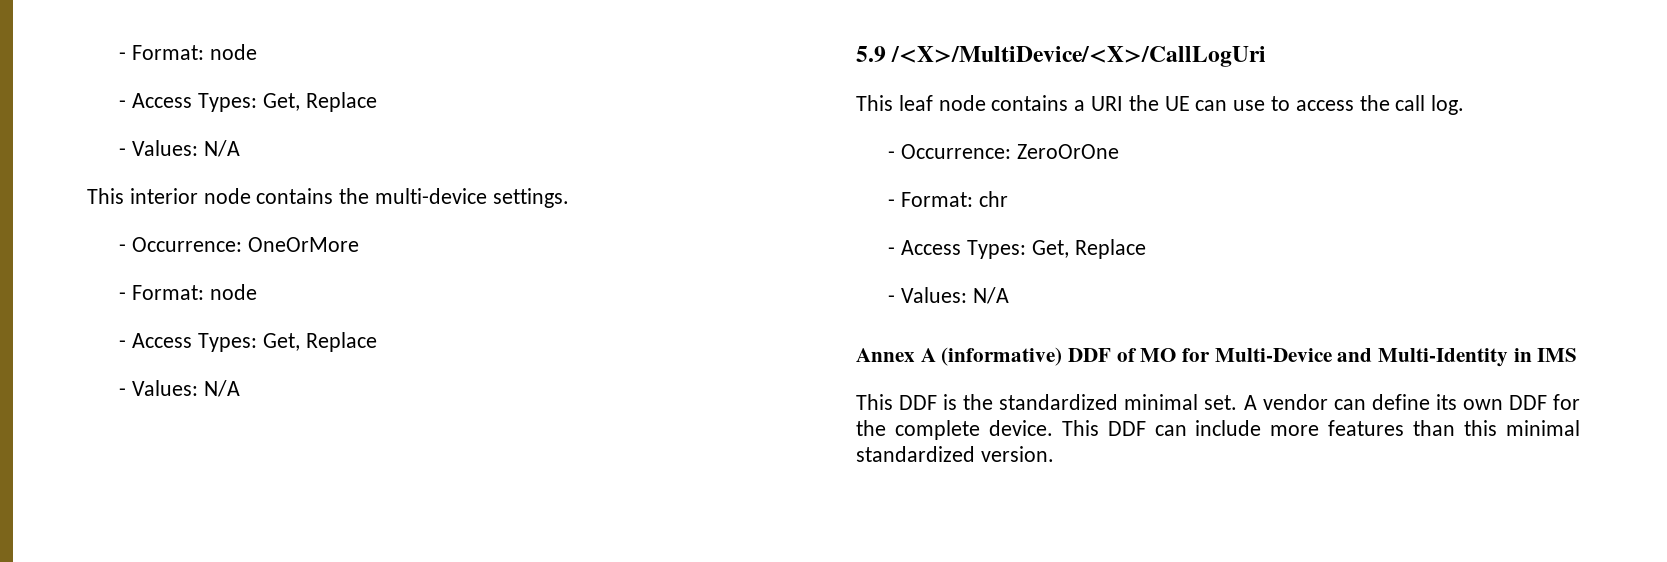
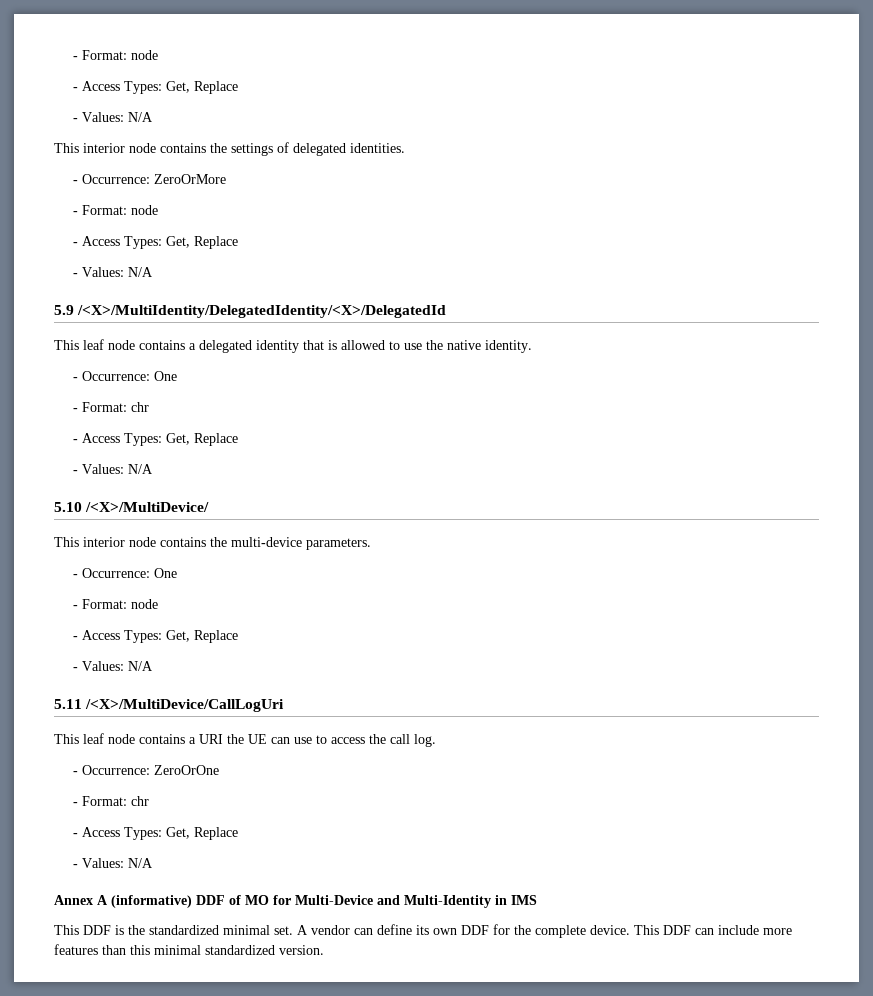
- This interior node contains the multi-device settings.
- - Occurrence: OneOrMore
+ This interior node contains the settings of delegated identities.
+ - Occurrence: ZeroOrMore
- 5.9 /<X>/MultiDevice/<X>/CallLogUri
+ 5.9 /<X>/MultiIdentity/DelegatedIdentity/<X>/DelegatedId
+ This leaf node contains a delegated identity that is allowed to use the native identity.
+ - Occurrence: One
+ - Format: chr
+ - Access Types: Get, Replace
+ - Values: N/A
+ 5.10 /<X>/MultiDevice/
+ This interior node contains the multi-device parameters.
+ - Occurrence: One
+ - Format: node
+ - Access Types: Get, Replace
+ - Values: N/A
+ 5.11 /<X>/MultiDevice/CallLogUri

